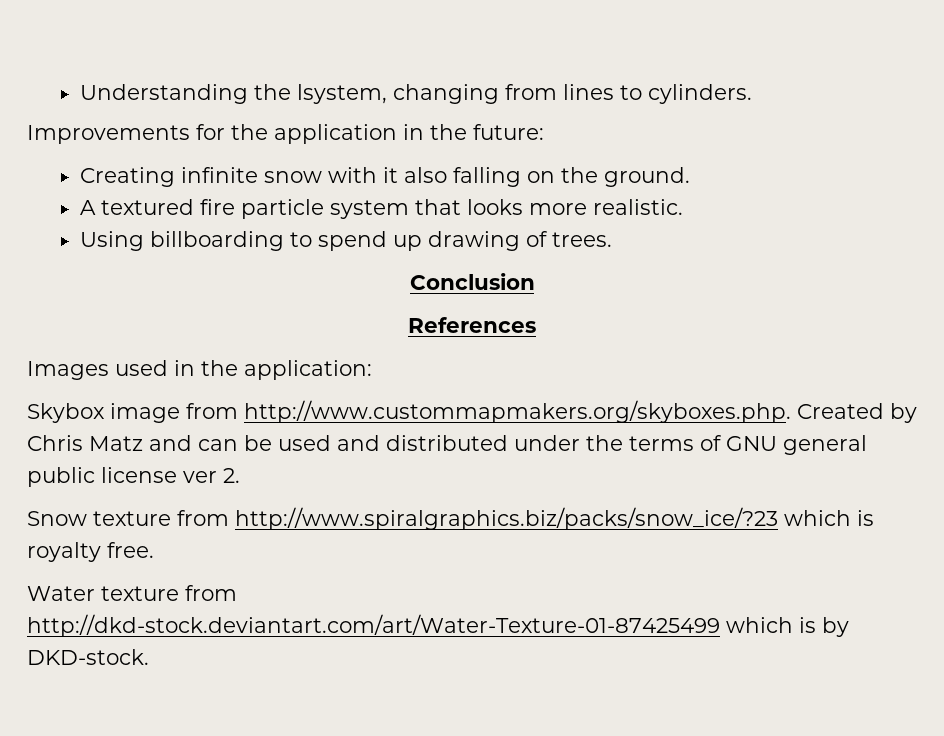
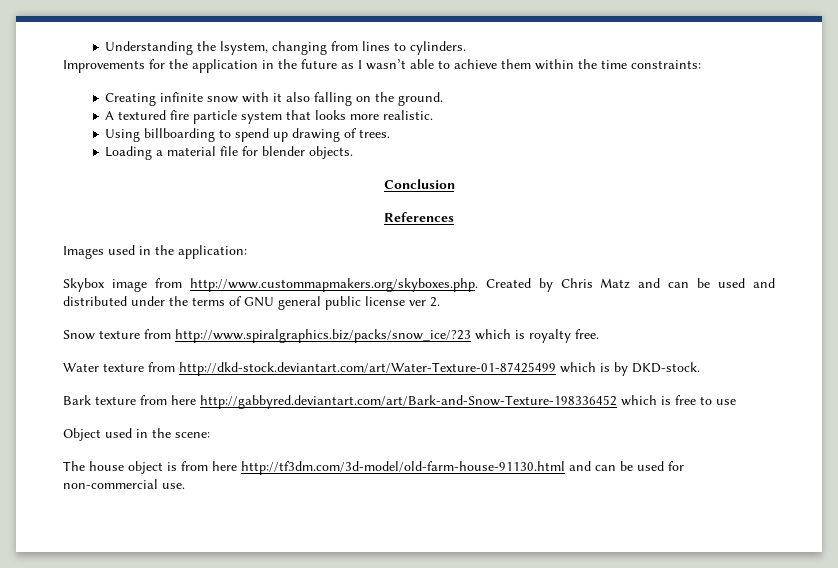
- Improvements for the application in the future:
+ Improvements for the application in the future as I wasn’t able to achieve them within the time constraints:
+ Loading a material file for blender objects.
+ Bark texture from here http://gabbyred.deviantart.com/art/Bark-and-Snow-Texture-198336452 which is free to use
+ Object used in the scene:
+ The house object is from here http://tf3dm.com/3d-model/old-farm-house-91130.html and can be used for non-commercial use.

